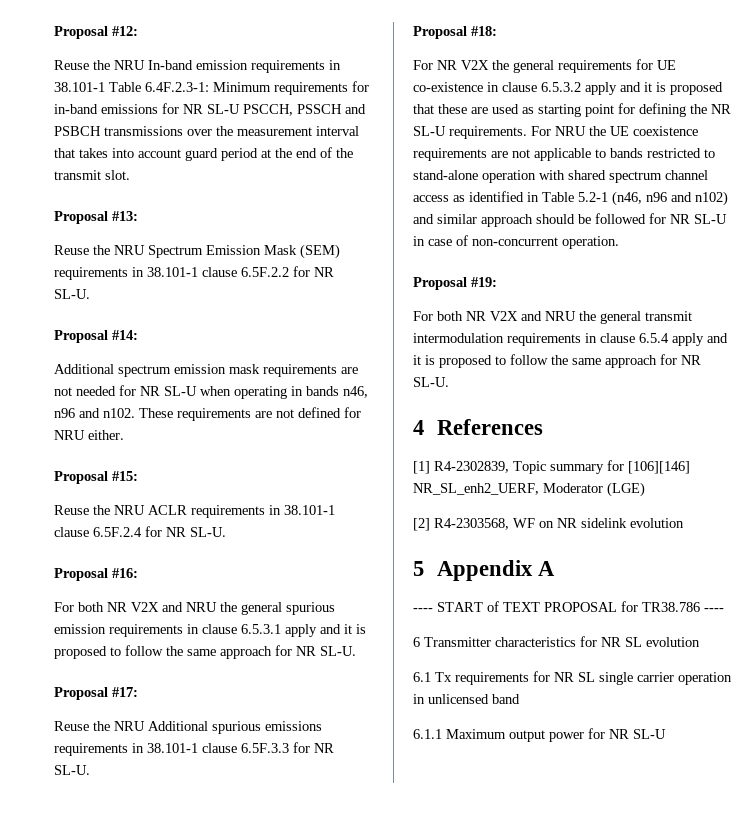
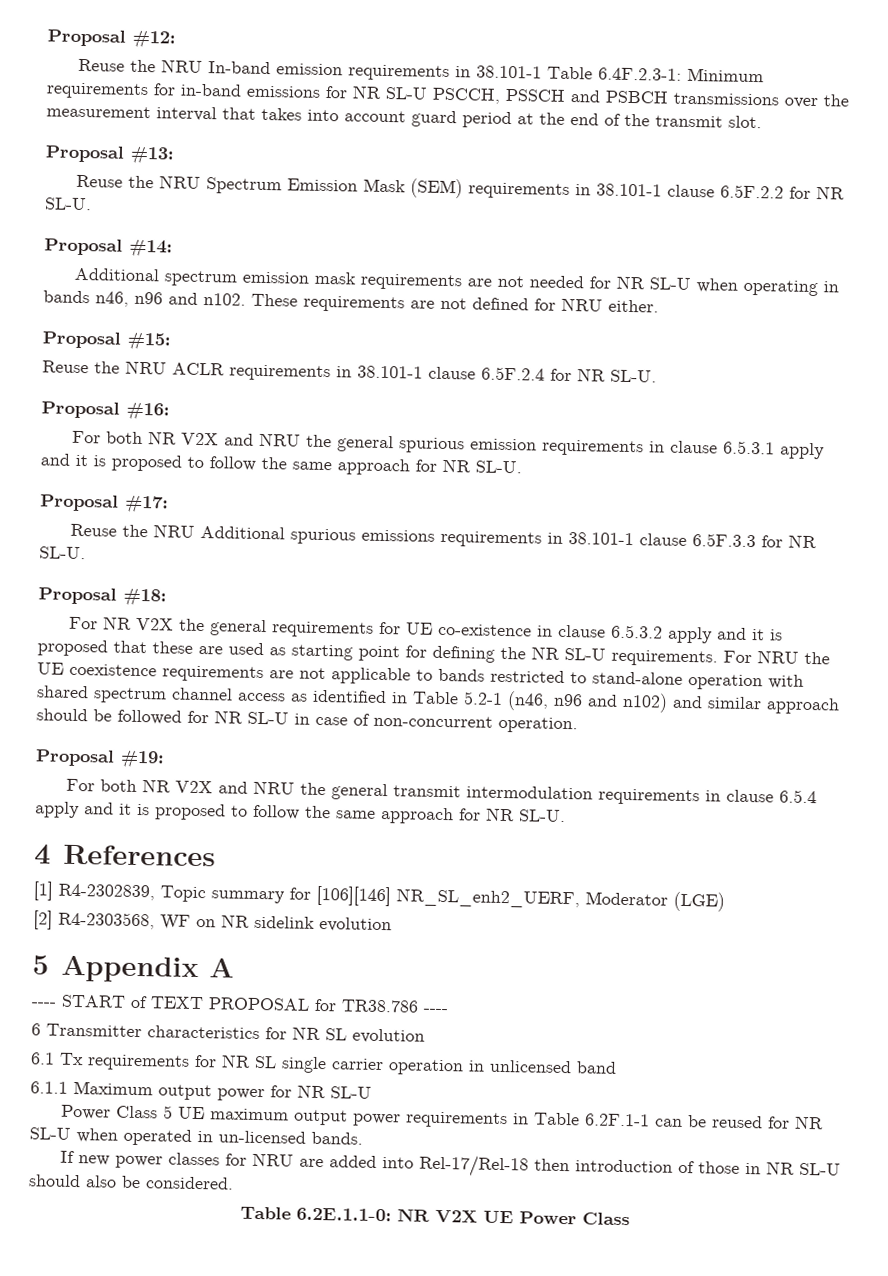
+ Power Class 5 UE maximum output power requirements in Table 6.2F.1-1 can be reused for NR SL-U when operated in un-licensed bands.
+ If new power classes for NRU are added into Rel-17/Rel-18 then introduction of those in NR SL-U should also be considered.
+ Table 6.2E.1.1-0: NR V2X UE Power Class

